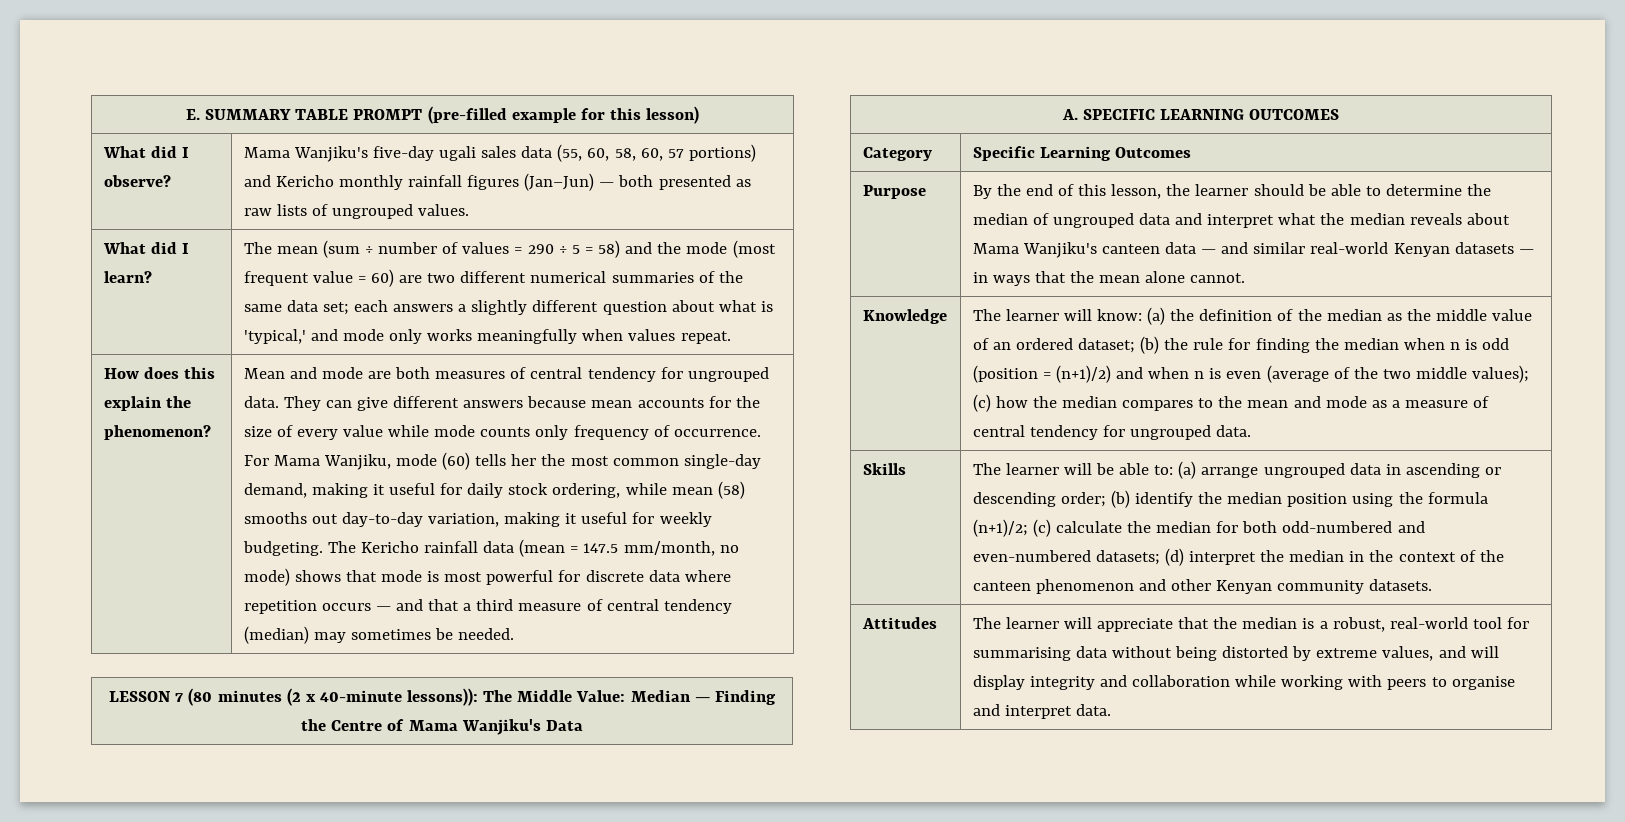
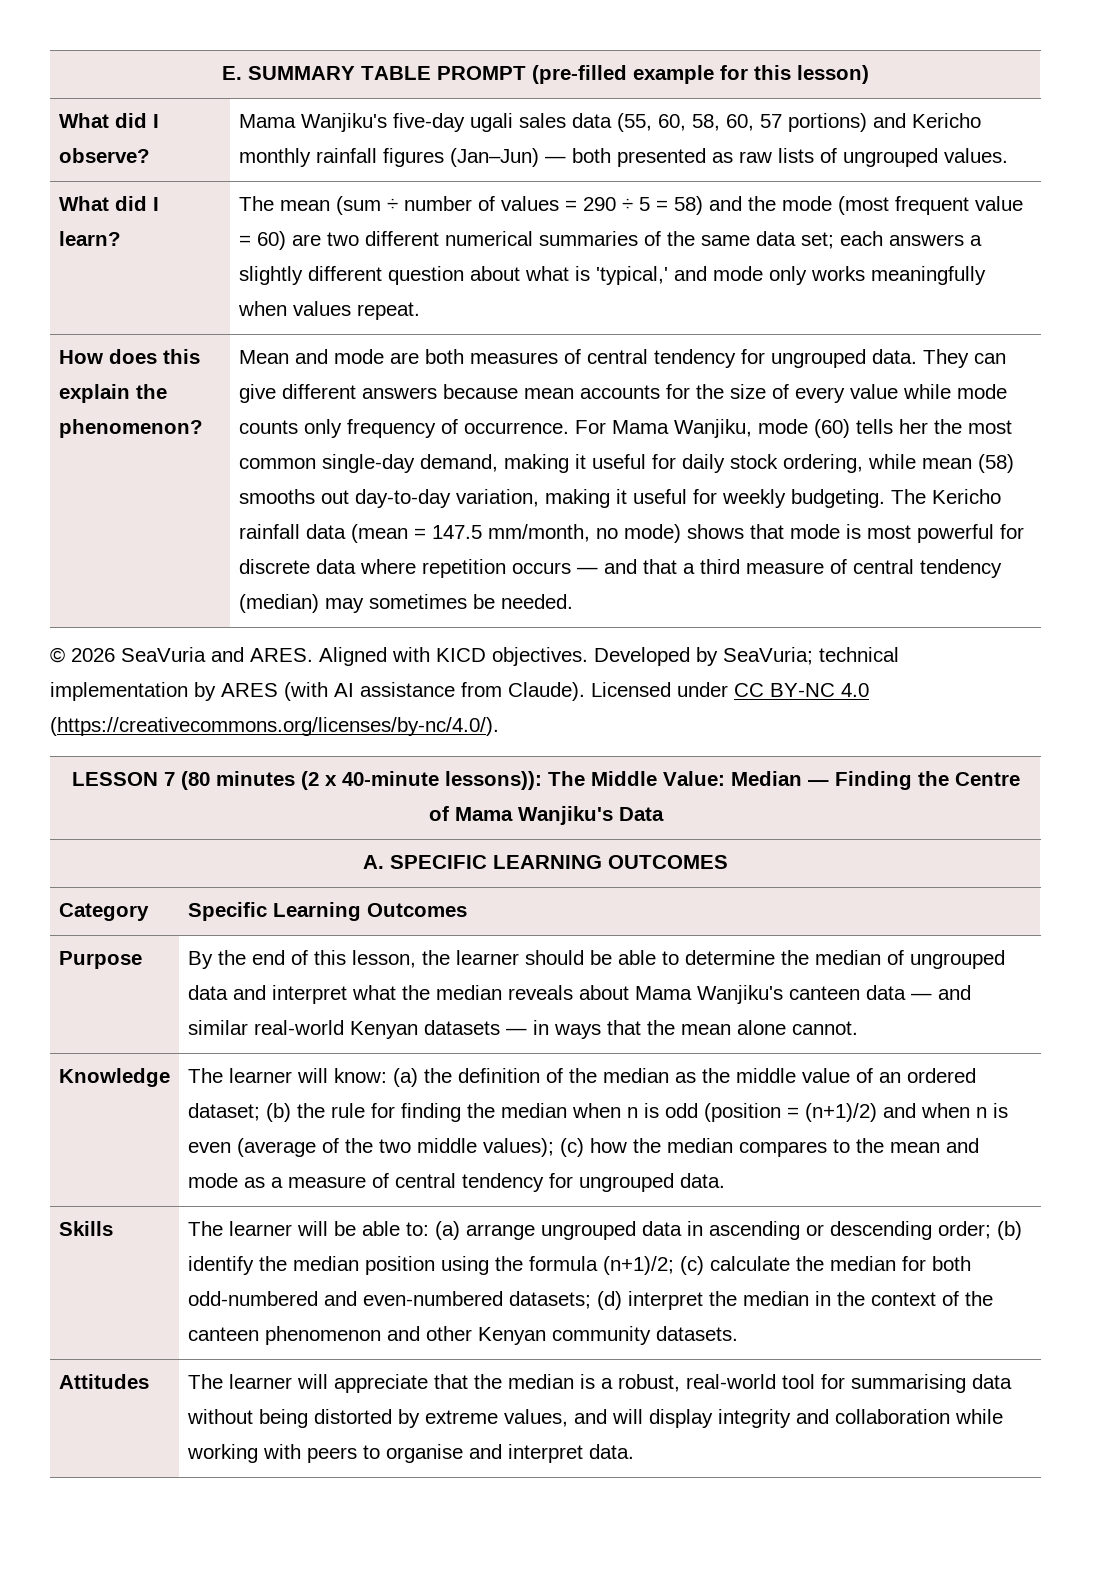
+ © 2026 SeaVuria and ARES. Aligned with KICD objectives. Developed by SeaVuria; technical implementation by ARES (with AI assistance from Claude). Licensed under CC BY-NC 4.0 (https://creativecommons.org/licenses/by-nc/4.0/).

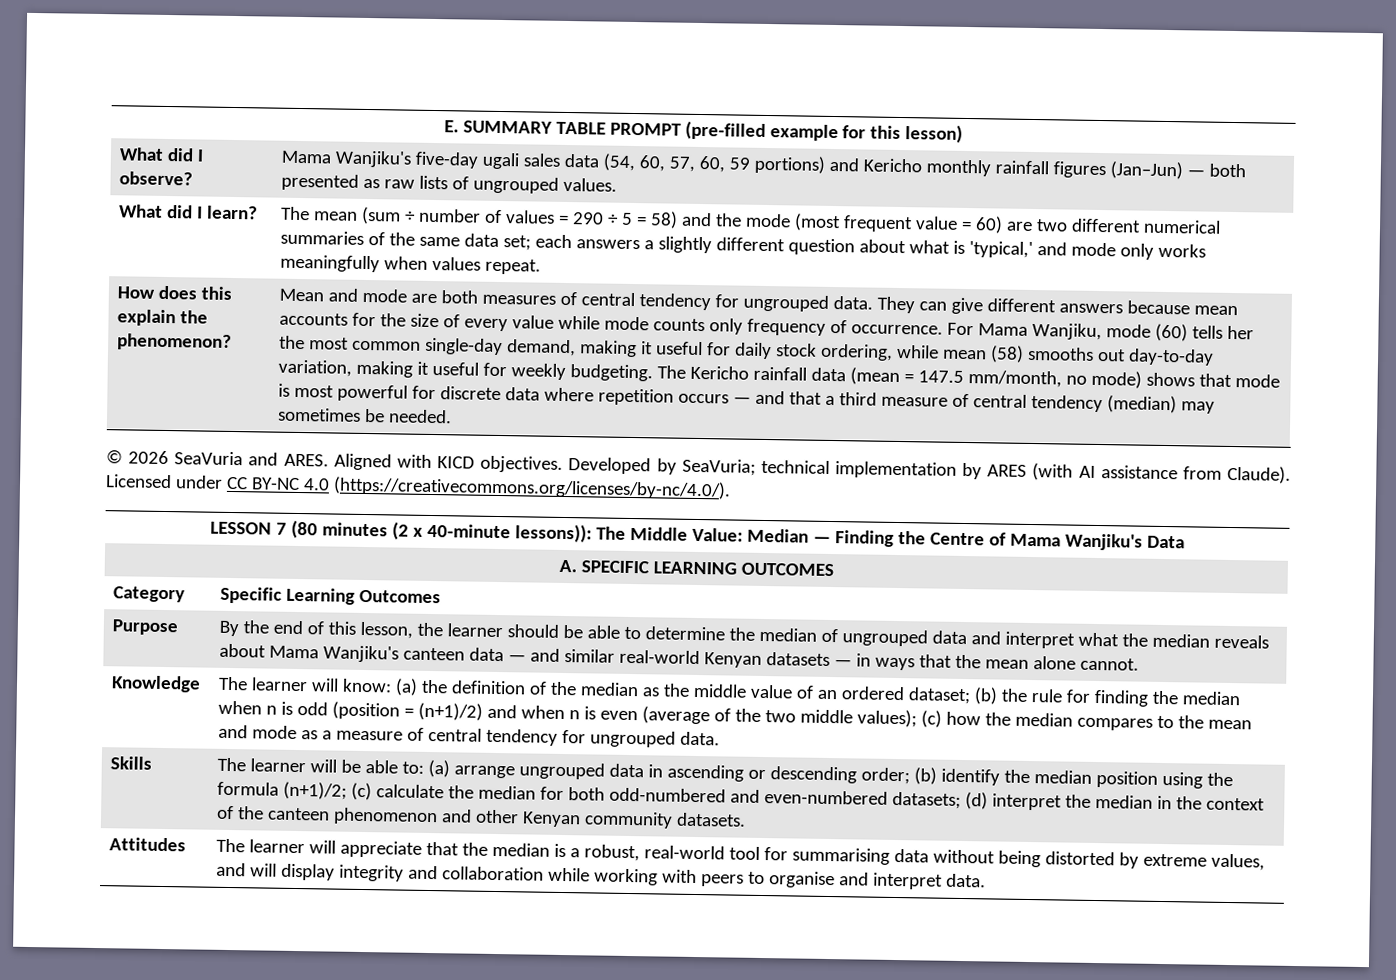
- What did I observe? | Mama Wanjiku's five-day ugali sales data (55, 60, 58, 60, 57 portions) and Kericho monthly rainfall figures (Jan–Jun) — both presented as raw lists of ungrouped values.
+ What did I observe? | Mama Wanjiku's five-day ugali sales data (54, 60, 57, 60, 59 portions) and Kericho monthly rainfall figures (Jan–Jun) — both presented as raw lists of ungrouped values.

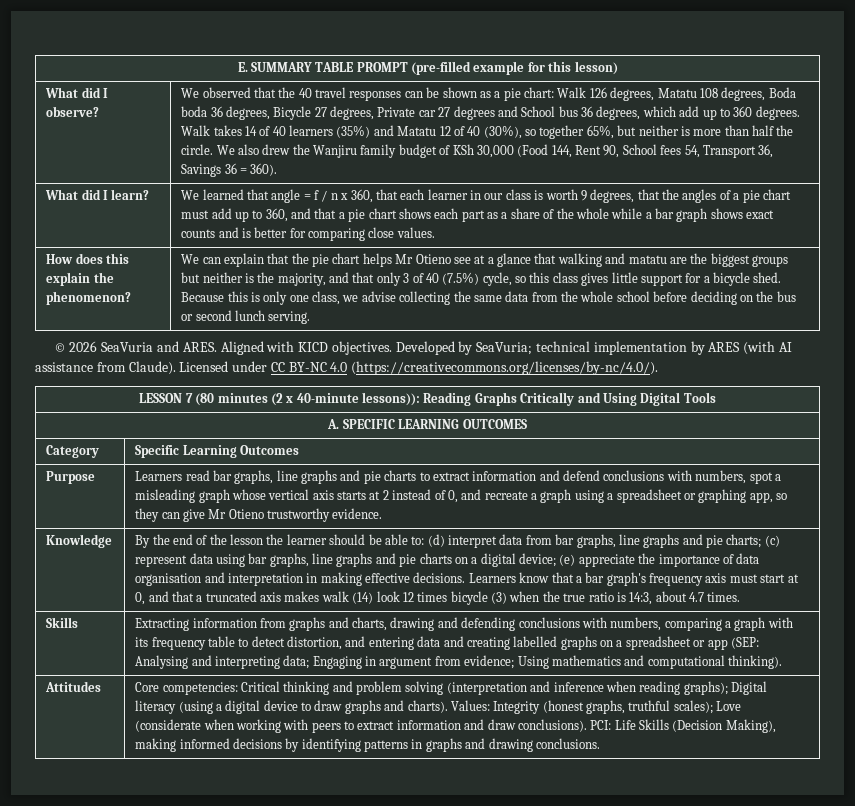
- Mama Wanjiku's five-day ugali sales data (54, 60, 57, 60, 59 portions) and Kericho monthly rainfall figures (Jan–Jun) — both presented as raw lists of ungrouped values.
- What did I learn? | The mean (sum ÷ number of values = 290 ÷ 5 = 58) and the mode (most frequent value = 60) are two different numerical summaries of the same data set; each answers a slightly different question about what is 'typical,' and mode only works meaningfully when values repeat.
+ We observed that the 40 travel responses can be shown as a pie chart: Walk 126 degrees, Matatu 108 degrees, Boda boda 36 degrees, Bicycle 27 degrees, Private car 27 degrees and School bus 36 degrees, which add up to 360 degrees. Walk takes 14 of 40 learners (35%) and Matatu 12 of 40 (30%), so together 65%, but neither is more than half the circle. We also drew the Wanjiru family budget of KSh 30,000 (Food 144, Rent 90, School fees 54, Transport 36, Savings 36 = 360).
+ What did I learn? | We learned that angle = f / n x 360, that each learner in our class is worth 9 degrees, that the angles of a pie chart must add up to 360, and that a pie chart shows each part as a share of the whole while a bar graph shows exact counts and is better for comparing close values.
- Mean and mode are both measures of central tendency for ungrouped data. They can give different answers because mean accounts for the size of every value while mode counts only frequency of occurrence. For Mama Wanjiku, mode (60) tells her the most common single-day demand, making it useful for daily stock ordering, while mean (58) smooths out day-to-day variation, making it useful for weekly budgeting. The Kericho rainfall data (mean = 147.5 mm/month, no mode) shows that mode is most powerful for discrete data where repetition occurs — and that a third measure of central tendency (median) may sometimes be needed.
+ We can explain that the pie chart helps Mr Otieno see at a glance that walking and matatu are the biggest groups but neither is the majority, and that only 3 of 40 (7.5%) cycle, so this class gives little support for a bicycle shed. Because this is only one class, we advise collecting the same data from the whole school before deciding on the bus or second lunch serving.
- LESSON 7 (80 minutes (2 x 40-minute lessons)): The Middle Value: Median — Finding the Centre of Mama Wanjiku's Data
+ LESSON 7 (80 minutes (2 x 40-minute lessons)): Reading Graphs Critically and Using Digital Tools
+ Learners read bar graphs, line graphs and pie charts to extract information and defend conclusions with numbers, spot a misleading graph whose vertical axis starts at 2 instead of 0, and recreate a graph using a spreadsheet or graphing app, so they can give Mr Otieno trustworthy evidence.
+ Knowledge
- By the end of this lesson, the learner should be able to determine the median of ungrouped data and interpret what the median reveals about Mama Wanjiku's canteen data — and similar real-world Kenyan datasets — in ways that the mean alone cannot.
- Knowledge | The learner will know: (a) the definition of the median as the middle value of an ordered dataset; (b) the rule for finding the median when n is odd (position = (n+1)/2) and when n is even (average of the two middle values); (c) how the median compares to the mean and mode as a measure of central tendency for ungrouped data.
- Skills | The learner will be able to: (a) arrange ungrouped data in ascending or descending order; (b) identify the median position using the formula (n+1)/2; (c) calculate the median for both odd-numbered and even-numbered datasets; (d) interpret the median in the context of the canteen phenomenon and other Kenyan community datasets.
- Attitudes | The learner will appreciate that the median is a robust, real-world tool for summarising data without being distorted by extreme values, and will display integrity and collaboration while working with peers to organise and interpret data.
+ By the end of the lesson the learner should be able to: (d) interpret data from bar graphs, line graphs and pie charts; (c) represent data using bar graphs, line graphs and pie charts on a digital device; (e) appreciate the importance of data organisation and interpretation in making effective decisions. Learners know that a bar graph's frequency axis must start at 0, and that a truncated axis makes walk (14) look 12 times bicycle (3) when the true ratio is 14:3, about 4.7 times.
+ Skills | Extracting information from graphs and charts, drawing and defending conclusions with numbers, comparing a graph with its frequency table to detect distortion, and entering data and creating labelled graphs on a spreadsheet or app (SEP: Analysing and interpreting data; Engaging in argument from evidence; Using mathematics and computational thinking).
+ Attitudes | Core competencies: Critical thinking and problem solving (interpretation and inference when reading graphs); Digital literacy (using a digital device to draw graphs and charts). Values: Integrity (honest graphs, truthful scales); Love (considerate when working with peers to extract information and draw conclusions). PCI: Life Skills (Decision Making), making informed decisions by identifying patterns in graphs and drawing conclusions.

